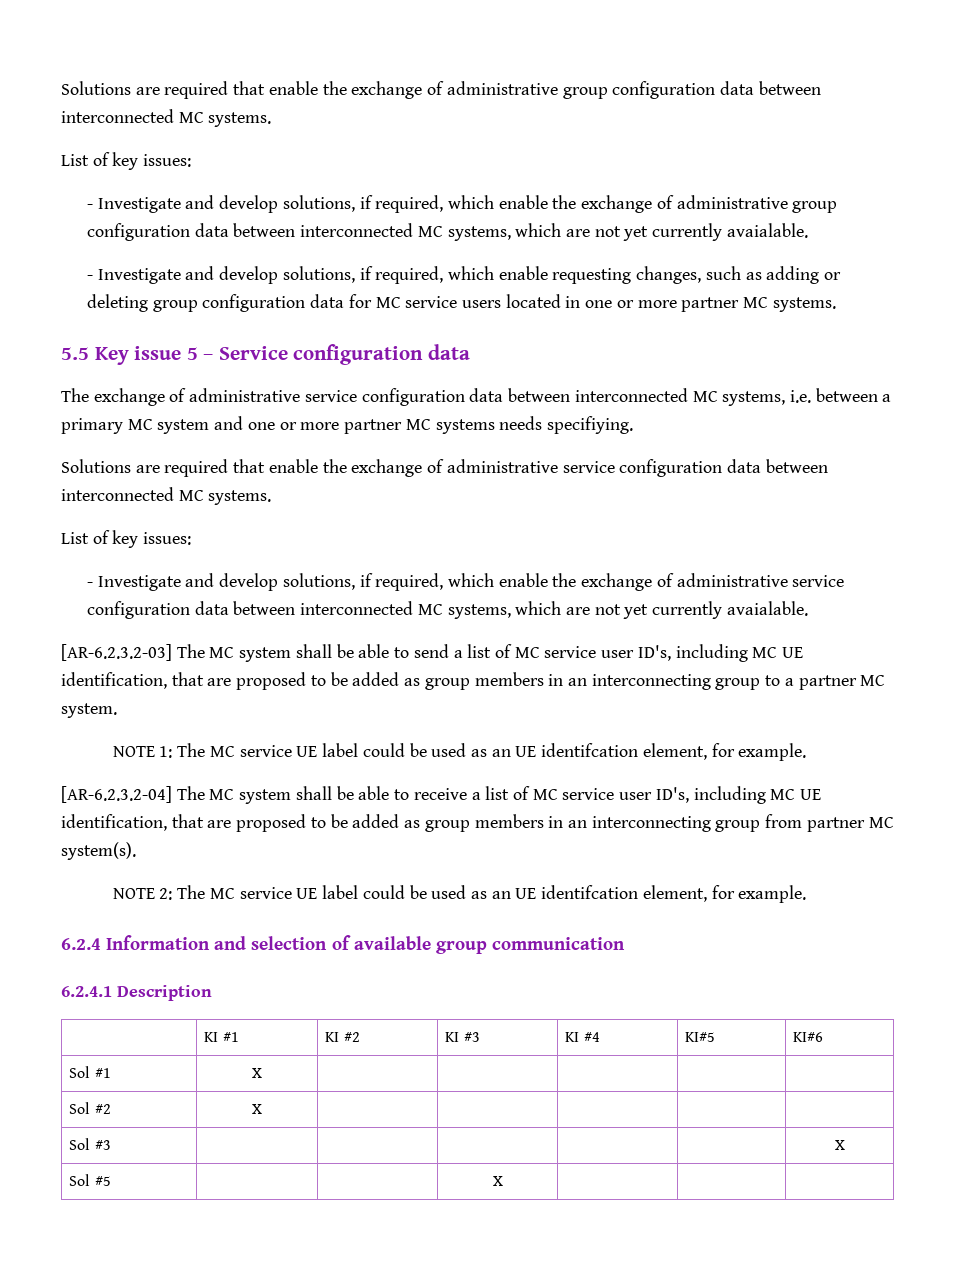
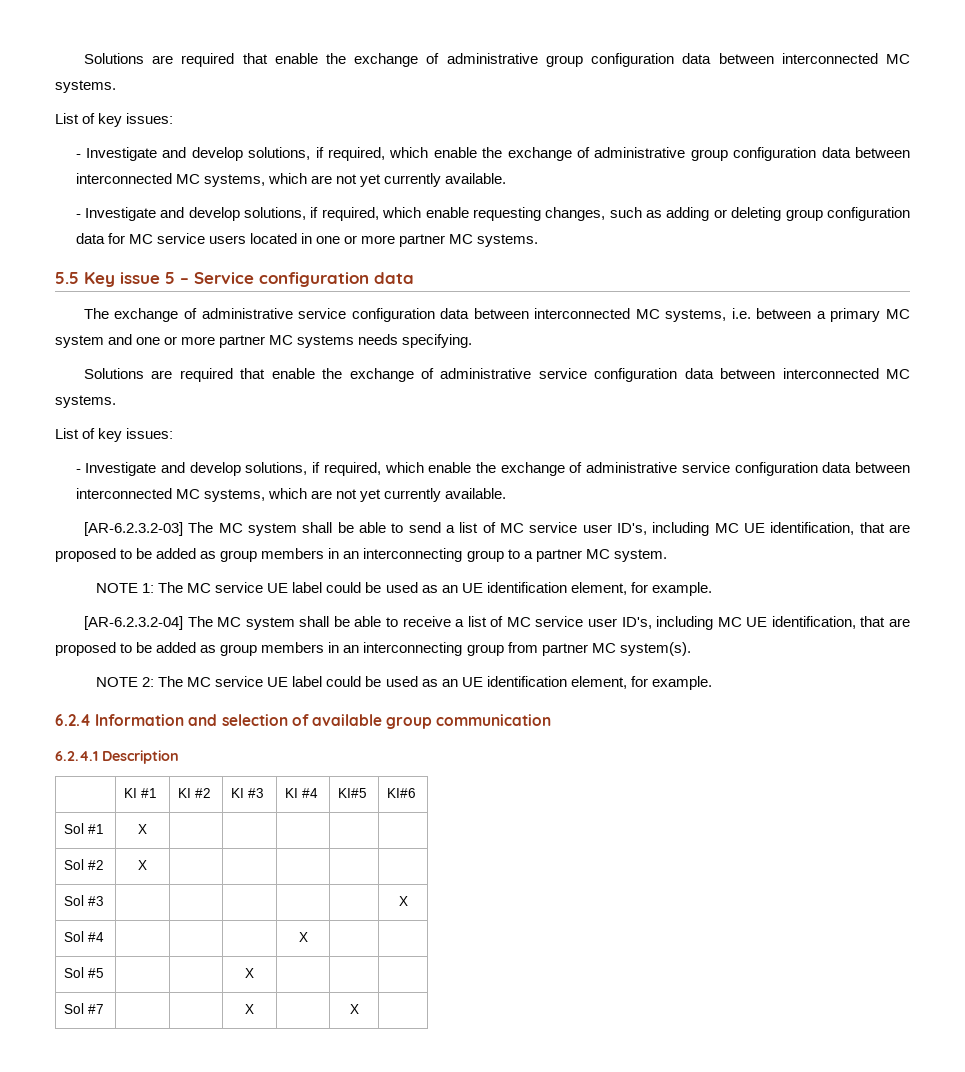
- - Investigate and develop solutions, if required, which enable the exchange of administrative group configuration data between interconnected MC systems, which are not yet currently avaialable.
+ - Investigate and develop solutions, if required, which enable the exchange of administrative group configuration data between interconnected MC systems, which are not yet currently available.
- The exchange of administrative service configuration data between interconnected MC systems, i.e. between a primary MC system and one or more partner MC systems needs specifiying.
+ The exchange of administrative service configuration data between interconnected MC systems, i.e. between a primary MC system and one or more partner MC systems needs specifying.
- - Investigate and develop solutions, if required, which enable the exchange of administrative service configuration data between interconnected MC systems, which are not yet currently avaialable.
+ - Investigate and develop solutions, if required, which enable the exchange of administrative service configuration data between interconnected MC systems, which are not yet currently available.
- NOTE 1: The MC service UE label could be used as an UE identifcation element, for example.
+ NOTE 1: The MC service UE label could be used as an UE identification element, for example.
- NOTE 2: The MC service UE label could be used as an UE identifcation element, for example.
+ NOTE 2: The MC service UE label could be used as an UE identification element, for example.
+ Sol #4 | | | | X | |
+ Sol #7 | | | X | | X |

